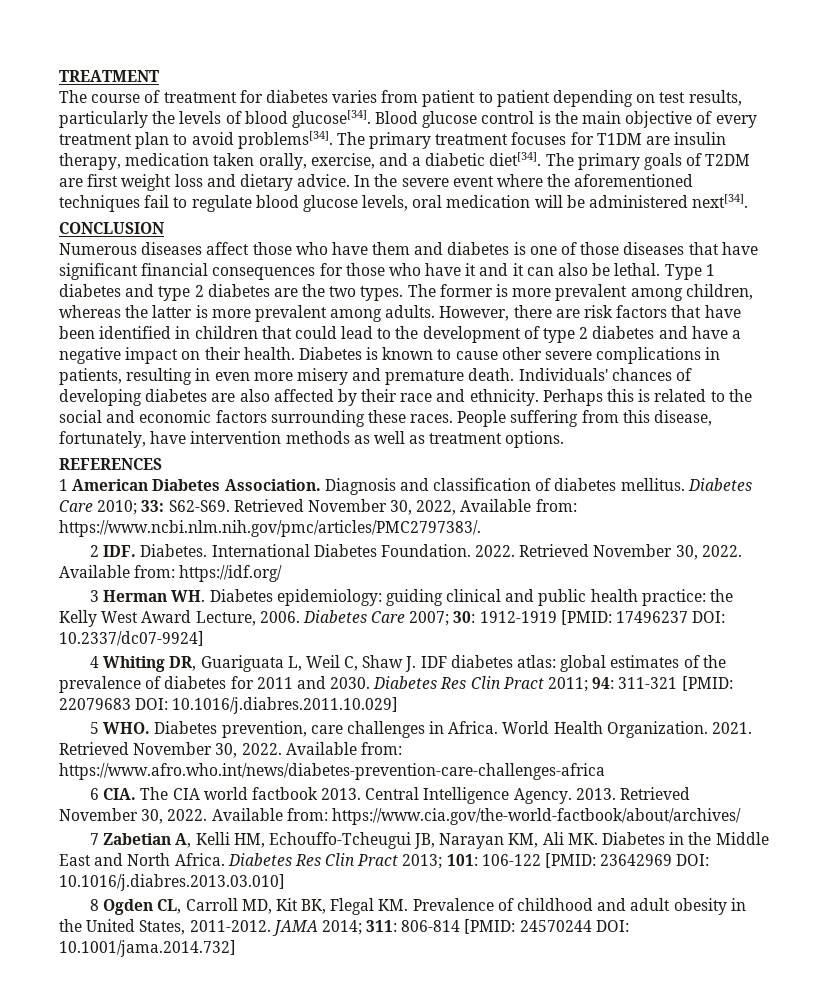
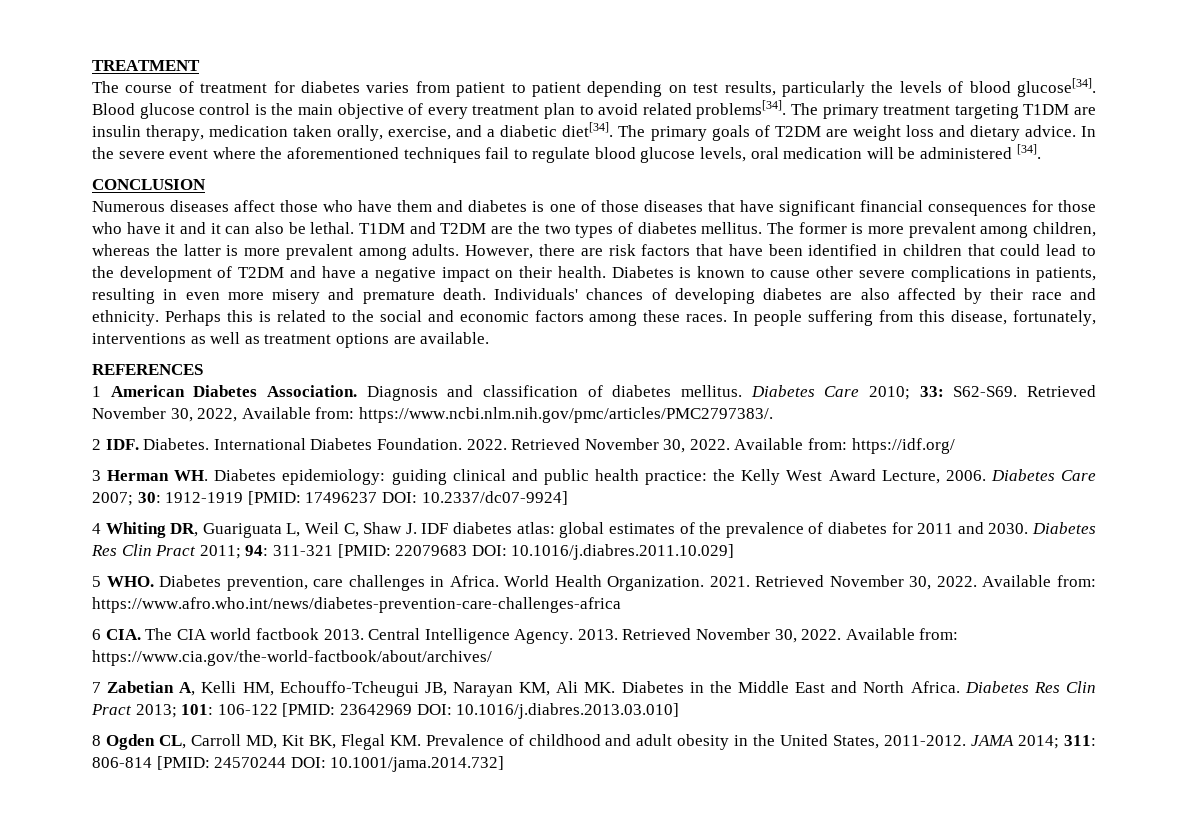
- Blood glucose control is the main objective of every treatment plan to avoid problems[34].
+ Blood glucose control is the main objective of every treatment plan to avoid related problems[34].
- The primary treatment focuses for T1DM are insulin therapy, medication taken orally, exercise, and a diabetic diet[34].
+ The primary treatment targeting T1DM are insulin therapy, medication taken orally, exercise, and a diabetic diet[34].
- The primary goals of T2DM are first weight loss and dietary advice.
+ The primary goals of T2DM are weight loss and dietary advice.
- In the severe event where the aforementioned techniques fail to regulate blood glucose levels, oral medication will be administered next[34].
+ In the severe event where the aforementioned techniques fail to regulate blood glucose levels, oral medication will be administered [34].
- Type 1 diabetes and type 2 diabetes are the two types.
+ T1DM and T2DM are the two types of diabetes mellitus.
- However, there are risk factors that have been identified in children that could lead to the development of type 2 diabetes and have a negative impact on their health.
+ However, there are risk factors that have been identified in children that could lead to the development of T2DM and have a negative impact on their health.
- Perhaps this is related to the social and economic factors surrounding these races.
+ Perhaps this is related to the social and economic factors among these races.
- People suffering from this disease, fortunately, have intervention methods as well as treatment options.
+ In people suffering from this disease, fortunately, interventions as well as treatment options are available.

